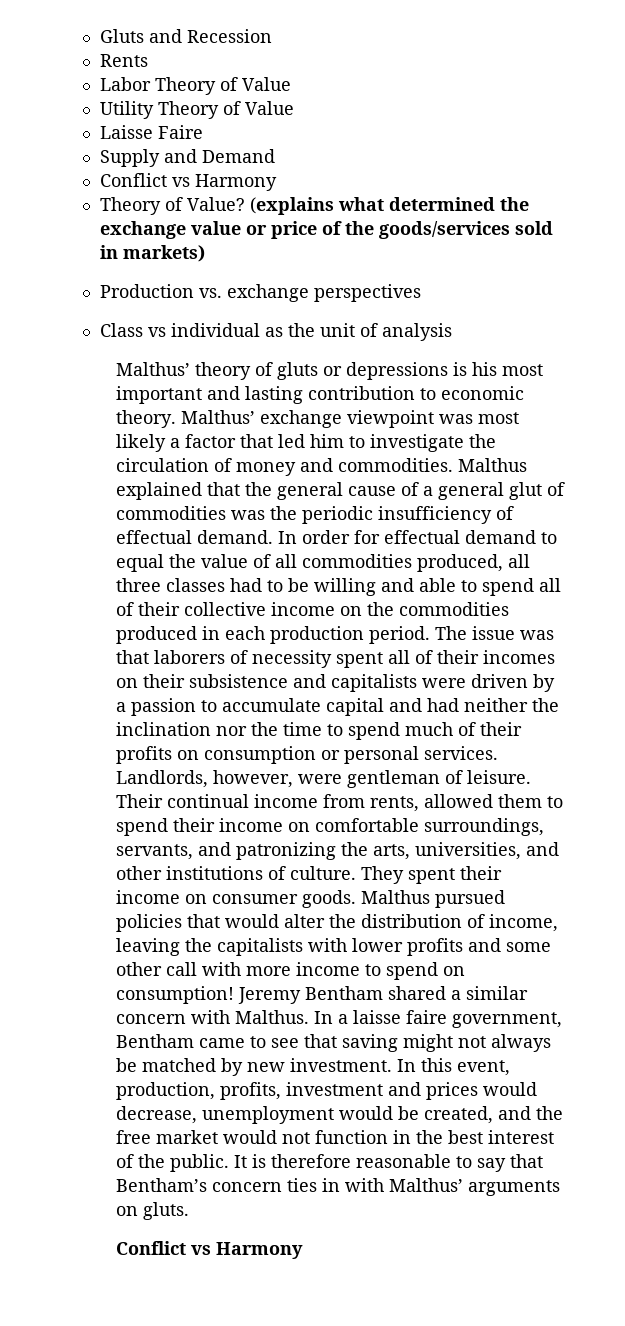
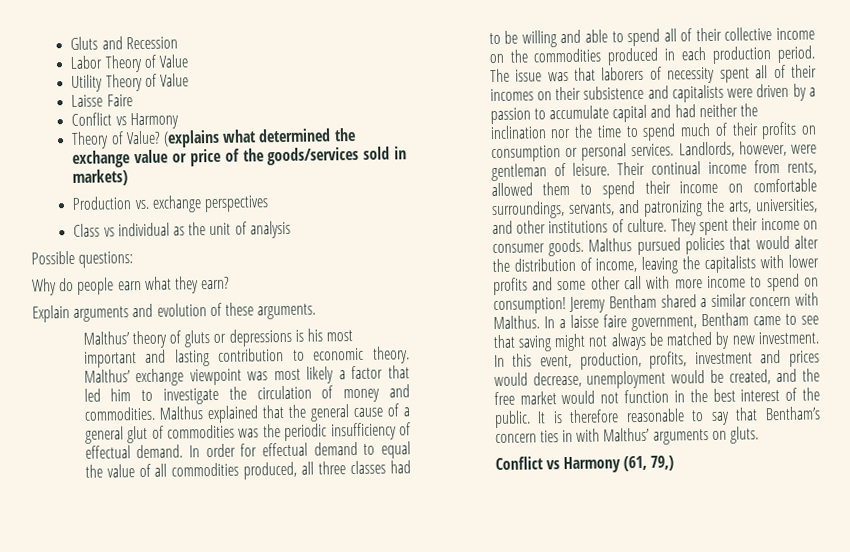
- Rents
- Supply and Demand
+ Possible questions:
+ Why do people earn what they earn?
+ Explain arguments and evolution of these arguments.
  It is therefore reasonable to say that Bentham’s concern ties in with Malthus’ arguments on gluts.
- Conflict vs Harmony
+ Conflict vs Harmony (61, 79,)

